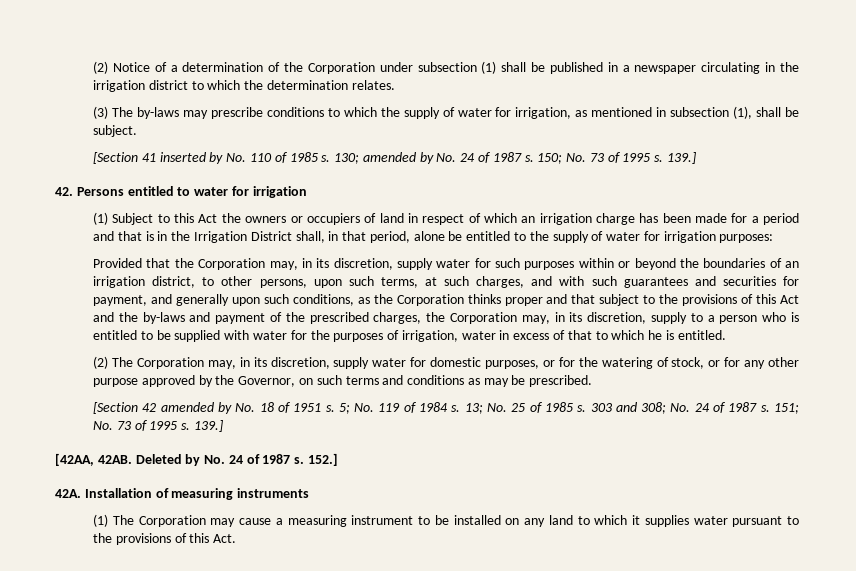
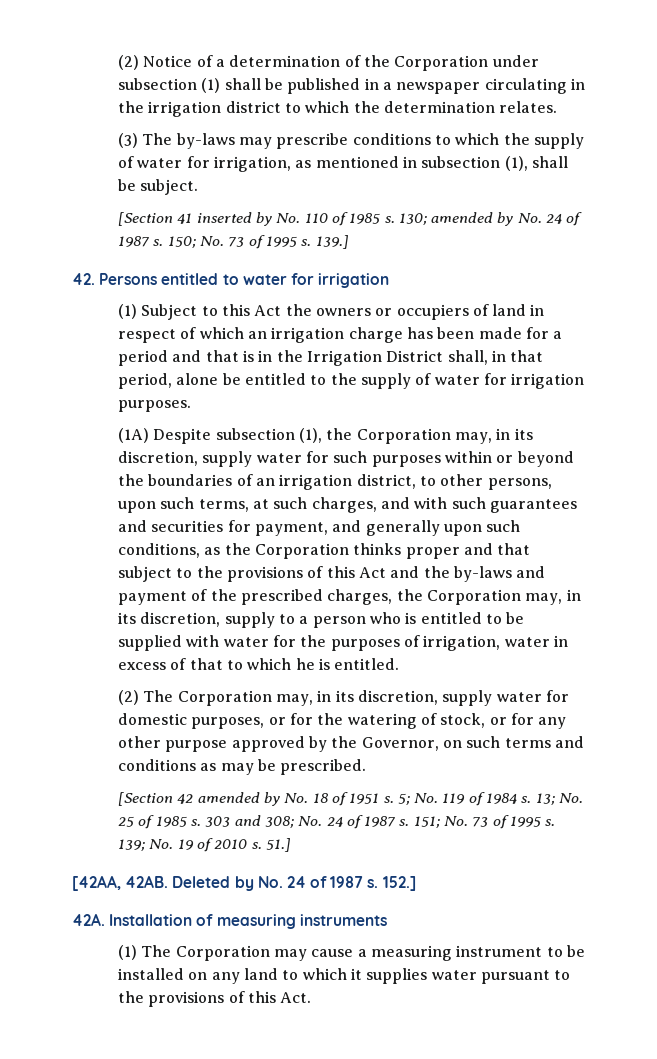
- (1) Subject to this Act the owners or occupiers of land in respect of which an irrigation charge has been made for a period and that is in the Irrigation District shall, in that period, alone be entitled to the supply of water for irrigation purposes:
- Provided that the Corporation may, in its discretion, supply water for such purposes within or beyond the boundaries of an irrigation district, to other persons, upon such terms, at such charges, and with such guarantees and securities for payment, and generally upon such conditions, as the Corporation thinks proper and that subject to the provisions of this Act and the by-laws and payment of the prescribed charges, the Corporation may, in its discretion, supply to a person who is entitled to be supplied with water for the purposes of irrigation, water in excess of that to which he is entitled.
+ (1) Subject to this Act the owners or occupiers of land in respect of which an irrigation charge has been made for a period and that is in the Irrigation District shall, in that period, alone be entitled to the supply of water for irrigation purposes.
+ (1A) Despite subsection (1), the Corporation may, in its discretion, supply water for such purposes within or beyond the boundaries of an irrigation district, to other persons, upon such terms, at such charges, and with such guarantees and securities for payment, and generally upon such conditions, as the Corporation thinks proper and that subject to the provisions of this Act and the by-laws and payment of the prescribed charges, the Corporation may, in its discretion, supply to a person who is entitled to be supplied with water for the purposes of irrigation, water in excess of that to which he is entitled.
- 151; No. 73 of 1995 s. 139.]
+ 151; No. 73 of 1995 s. 139; No. 19 of 2010 s. 51.]

